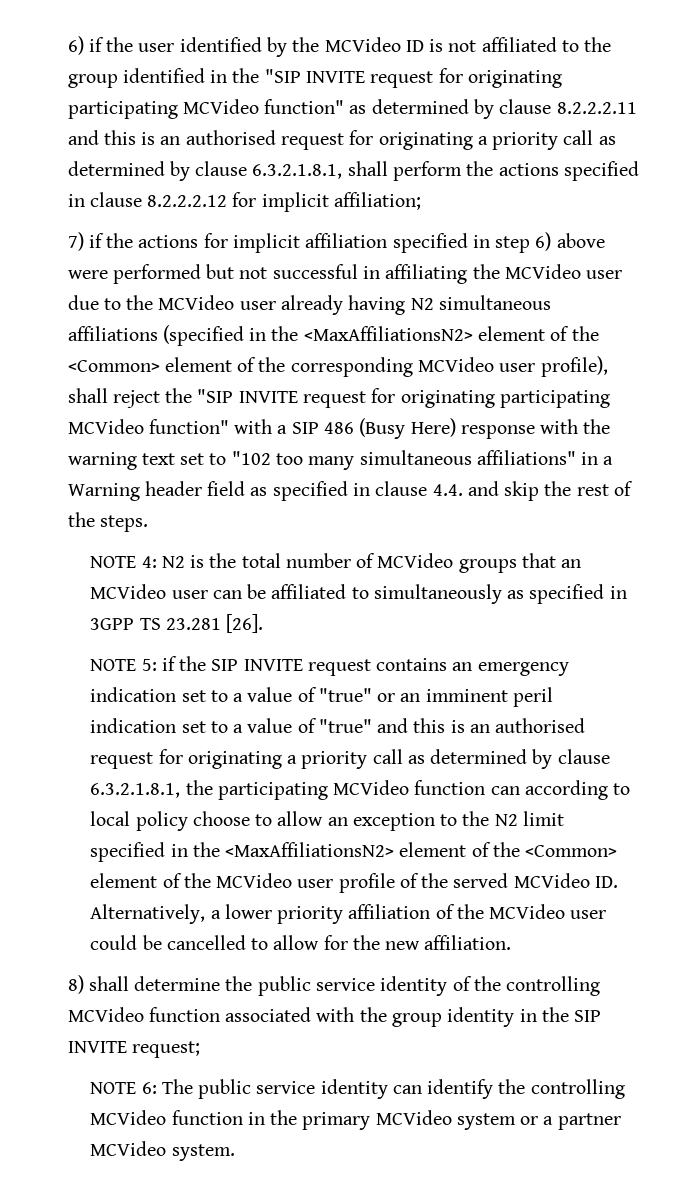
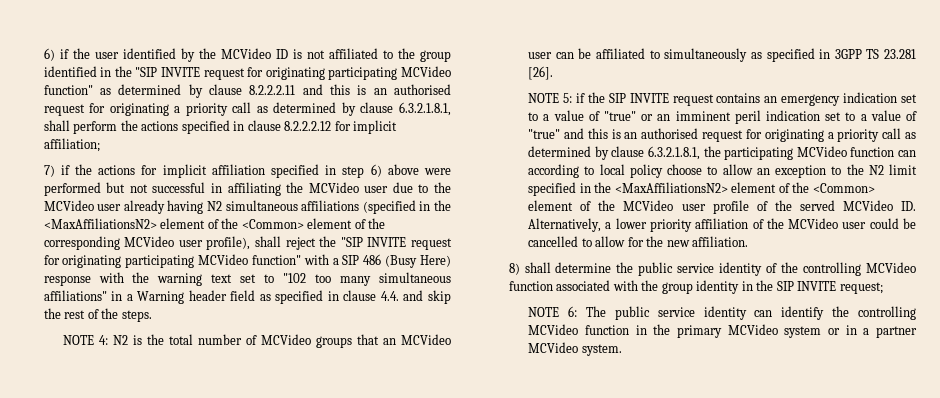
- NOTE 6: The public service identity can identify the controlling MCVideo function in the primary MCVideo system or a partner MCVideo system.
+ NOTE 6: The public service identity can identify the controlling MCVideo function in the primary MCVideo system or in a partner MCVideo system.

